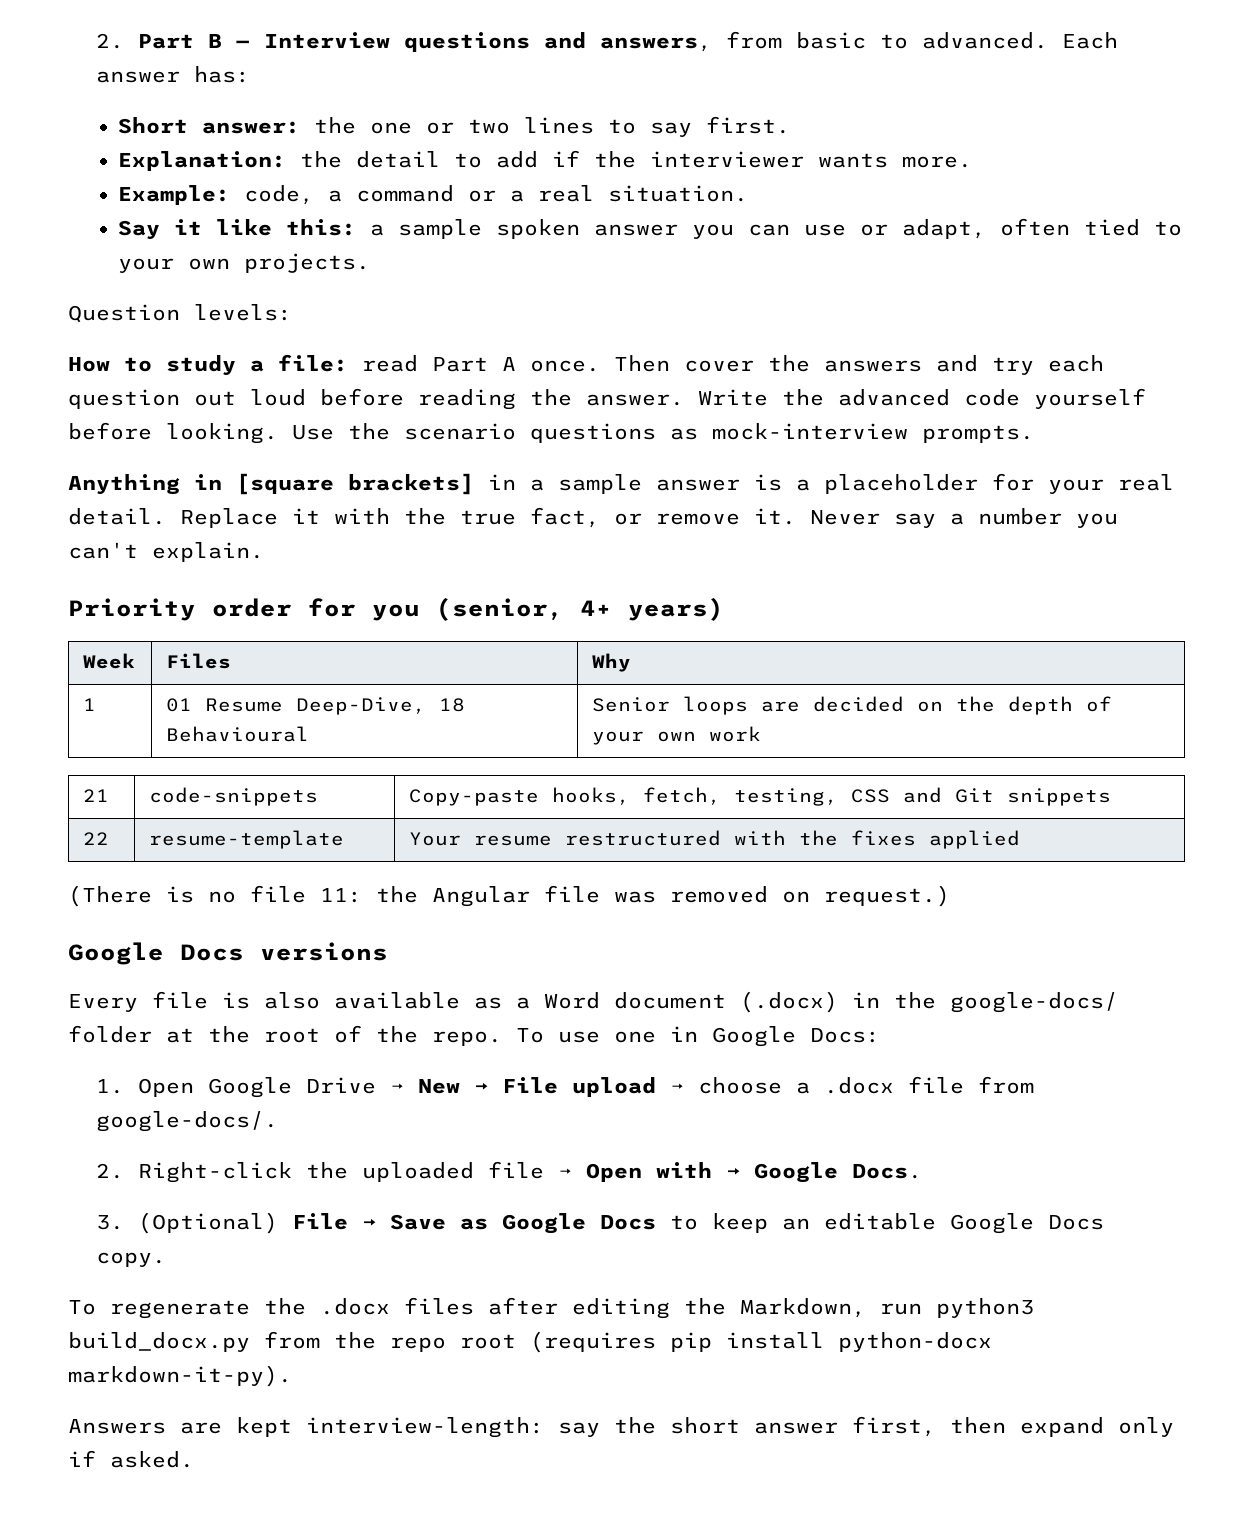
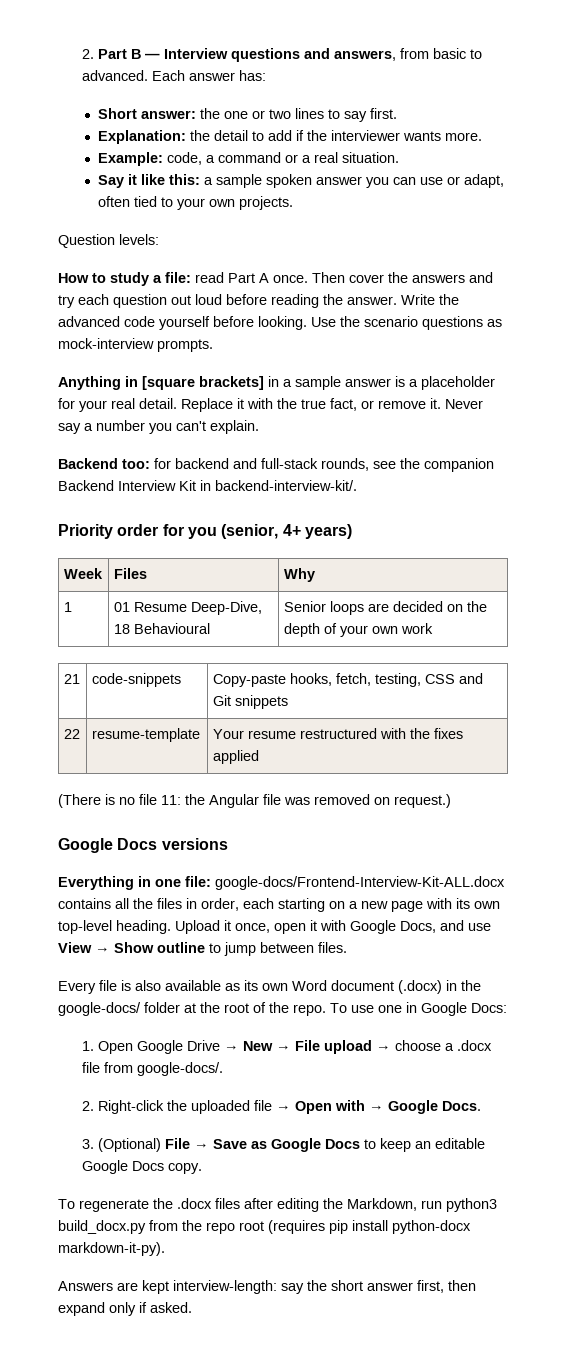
+ Backend too: for backend and full-stack rounds, see the companion Backend Interview Kit in backend-interview-kit/.
+ Everything in one file: google-docs/Frontend-Interview-Kit-ALL.docx contains all the files in order, each starting on a new page with its own top-level heading. Upload it once, open it with Google Docs, and use View → Show outline to jump between files.
- Every file is also available as a Word document (.docx) in the google-docs/ folder at the root of the repo.
+ Every file is also available as its own Word document (.docx) in the google-docs/ folder at the root of the repo.

